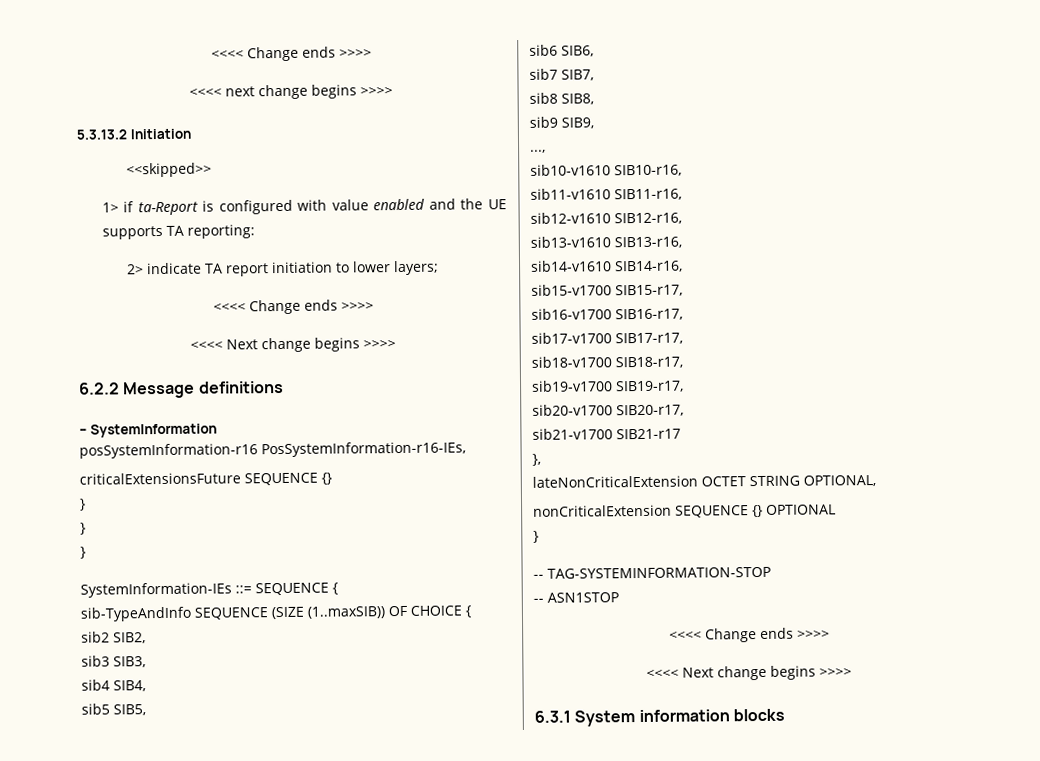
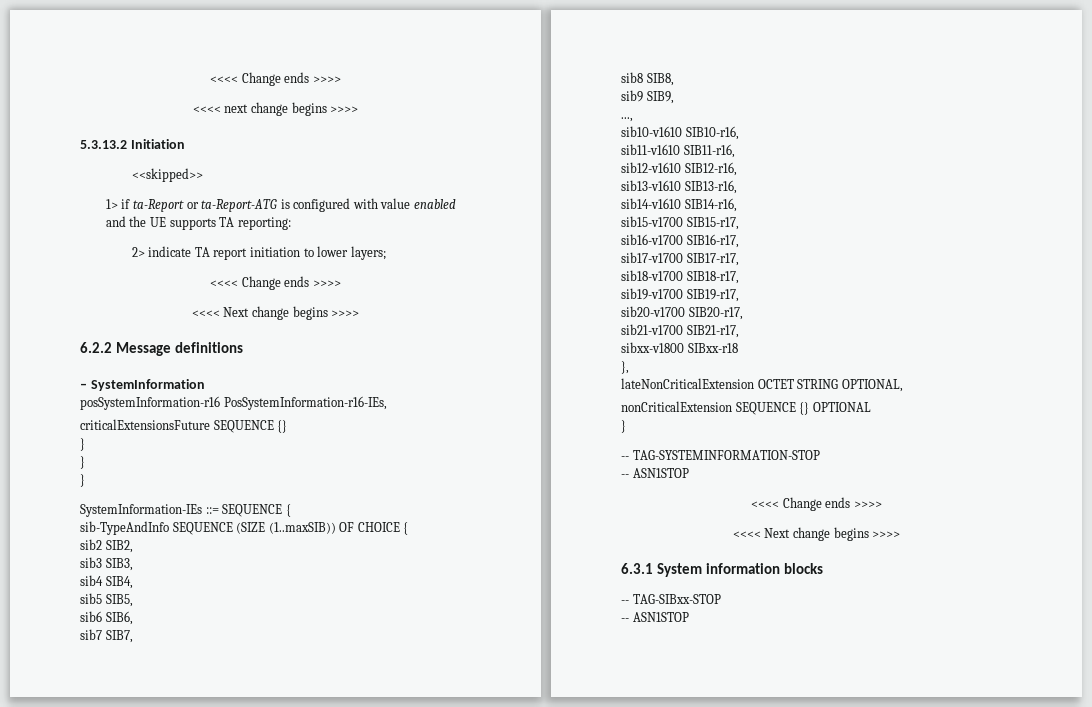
- 1> if ta-Report is configured with value enabled and the UE supports TA reporting:
+ 1> if ta-Report or ta-Report-ATG is configured with value enabled and the UE supports TA reporting:
- sib21-v1700 SIB21-r17
+ sib21-v1700 SIB21-r17,
+ sibxx-v1800 SIBxx-r18
+ -- TAG-SIBxx-STOP
+ -- ASN1STOP

